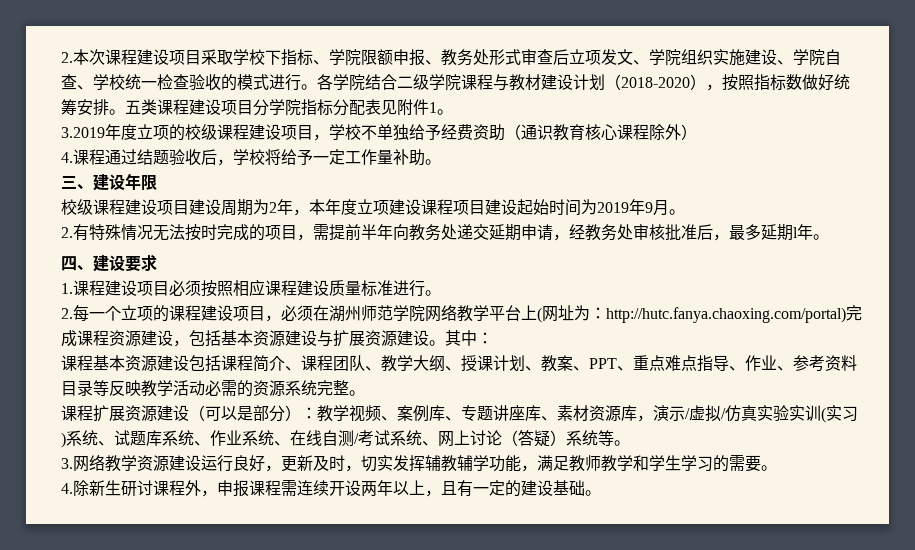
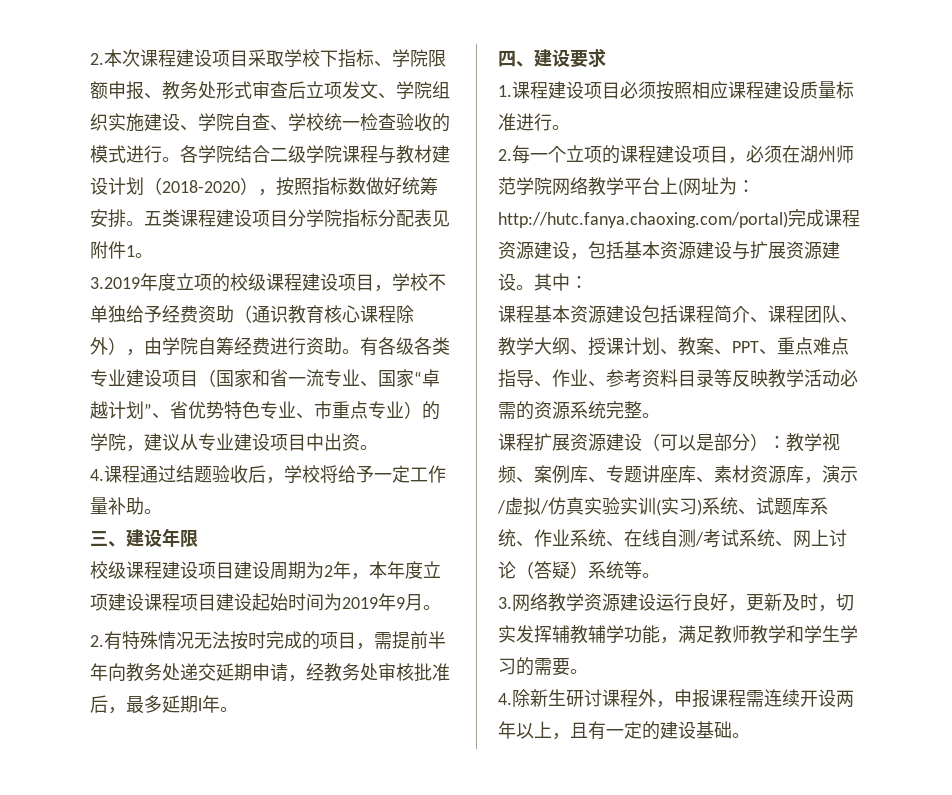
- 3.2019年度立项的校级课程建设项目，学校不单独给予经费资助（通识教育核心课程除外）
+ 3.2019年度立项的校级课程建设项目，学校不单独给予经费资助（通识教育核心课程除外），由学院自筹经费进行资助。有各级各类专业建设项目（国家和省一流专业、国家“卓越计划”、省优势特色专业、市重点专业）的学院，建议从专业建设项目中出资。

